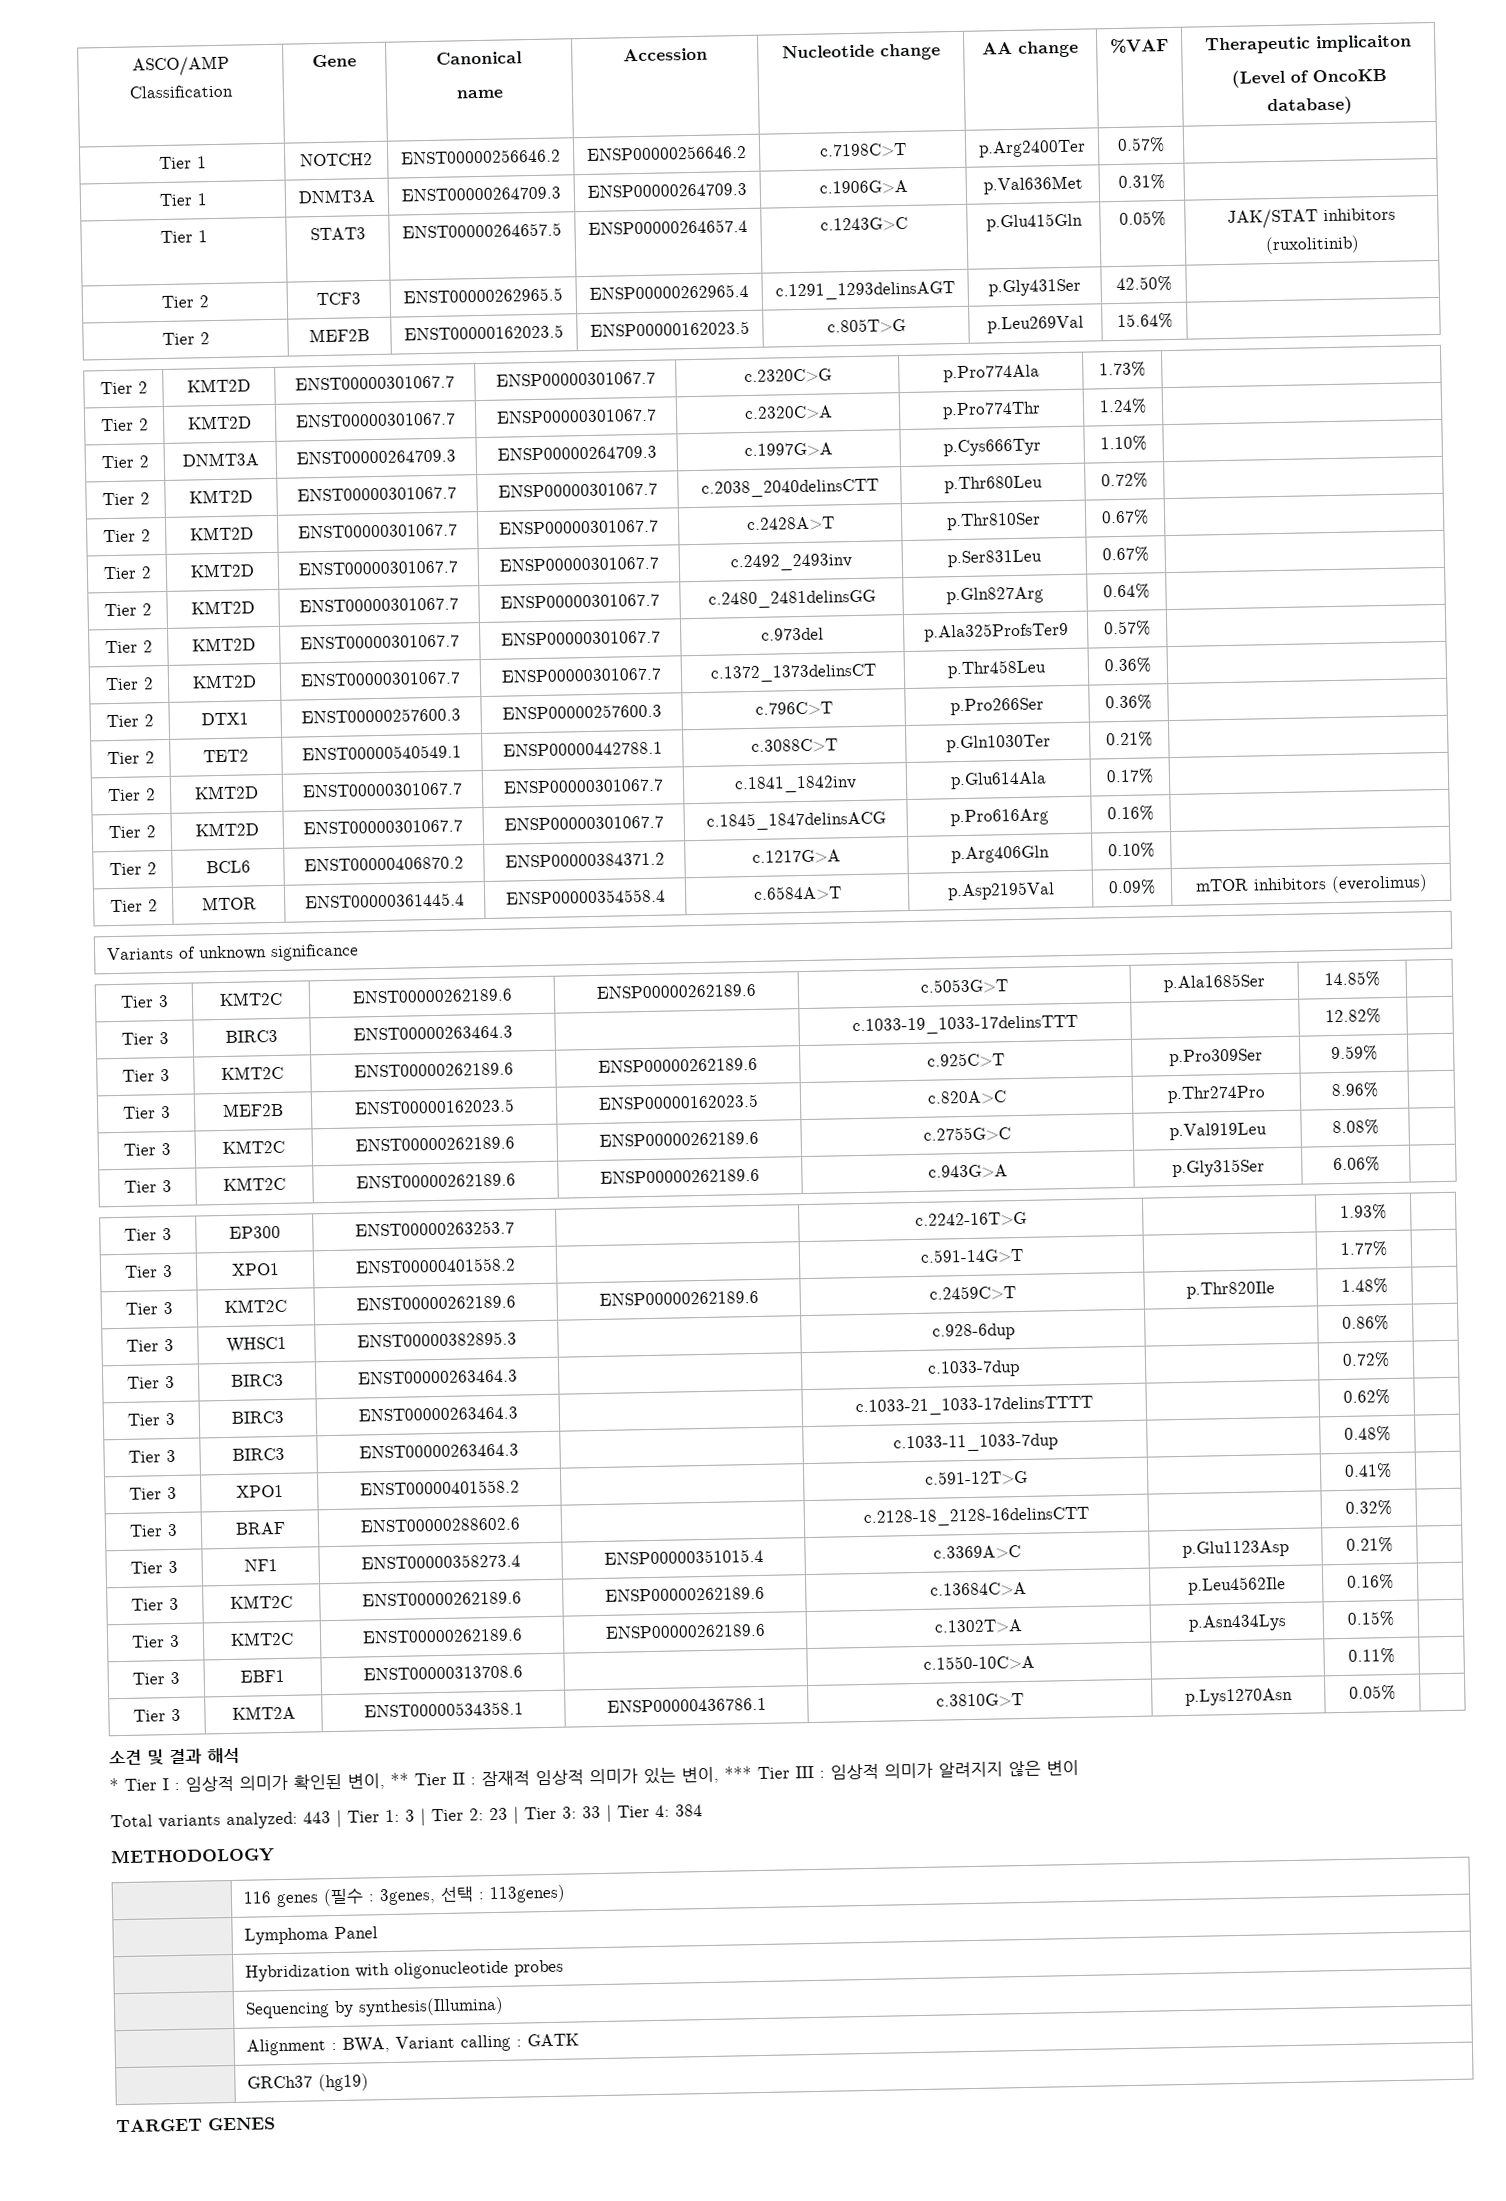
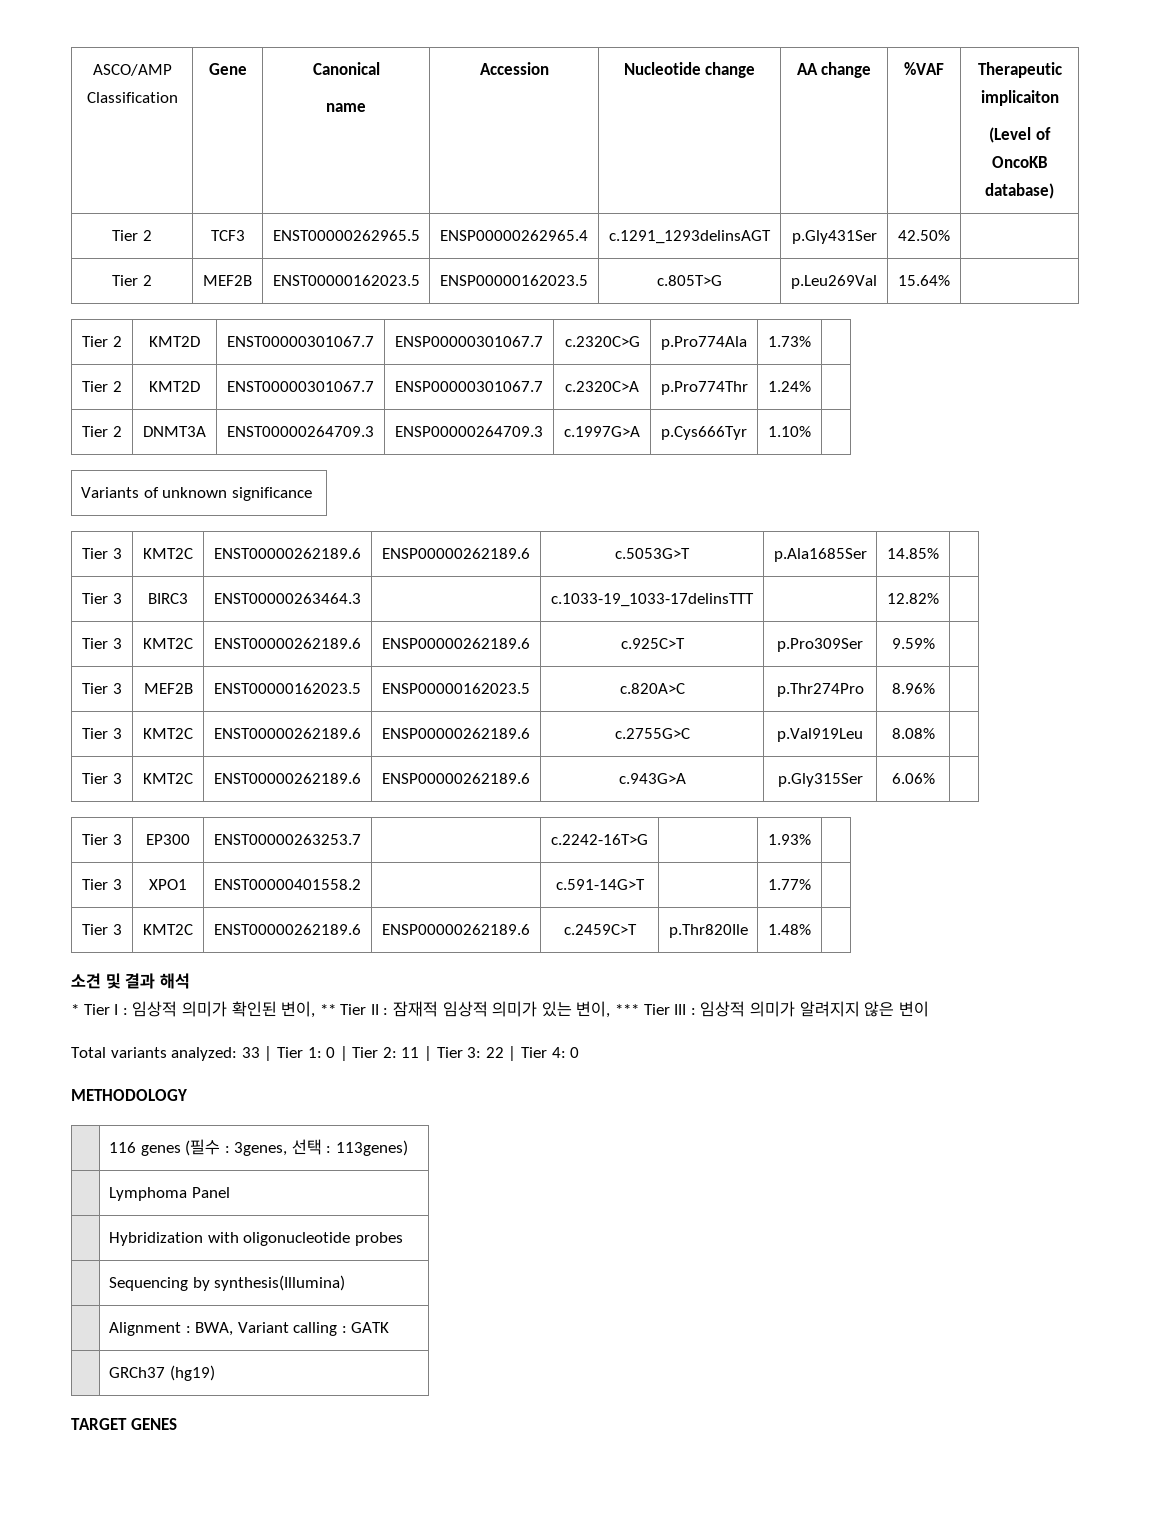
- Tier 1 | NOTCH2 | ENST00000256646.2 | ENSP00000256646.2 | c.7198C>T | p.Arg2400Ter | 0.57% |
- Tier 1 | DNMT3A | ENST00000264709.3 | ENSP00000264709.3 | c.1906G>A | p.Val636Met | 0.31% |
- Tier 1 | STAT3 | ENST00000264657.5 | ENSP00000264657.4 | c.1243G>C | p.Glu415Gln | 0.05% | JAK/STAT inhibitors (ruxolitinib)
- Tier 2 | KMT2D | ENST00000301067.7 | ENSP00000301067.7 | c.2038_2040delinsCTT | p.Thr680Leu | 0.72% |
- Tier 2 | KMT2D | ENST00000301067.7 | ENSP00000301067.7 | c.2428A>T | p.Thr810Ser | 0.67% |
- Tier 2 | KMT2D | ENST00000301067.7 | ENSP00000301067.7 | c.2492_2493inv | p.Ser831Leu | 0.67% |
- Tier 2 | KMT2D | ENST00000301067.7 | ENSP00000301067.7 | c.2480_2481delinsGG | p.Gln827Arg | 0.64% |
- Tier 2 | KMT2D | ENST00000301067.7 | ENSP00000301067.7 | c.973del | p.Ala325ProfsTer9 | 0.57% |
- Tier 2 | KMT2D | ENST00000301067.7 | ENSP00000301067.7 | c.1372_1373delinsCT | p.Thr458Leu | 0.36% |
- Tier 2 | DTX1 | ENST00000257600.3 | ENSP00000257600.3 | c.796C>T | p.Pro266Ser | 0.36% |
- Tier 2 | TET2 | ENST00000540549.1 | ENSP00000442788.1 | c.3088C>T | p.Gln1030Ter | 0.21% |
- Tier 2 | KMT2D | ENST00000301067.7 | ENSP00000301067.7 | c.1841_1842inv | p.Glu614Ala | 0.17% |
- Tier 2 | KMT2D | ENST00000301067.7 | ENSP00000301067.7 | c.1845_1847delinsACG | p.Pro616Arg | 0.16% |
- Tier 2 | BCL6 | ENST00000406870.2 | ENSP00000384371.2 | c.1217G>A | p.Arg406Gln | 0.10% |
- Tier 2 | MTOR | ENST00000361445.4 | ENSP00000354558.4 | c.6584A>T | p.Asp2195Val | 0.09% | mTOR inhibitors (everolimus)
- Tier 3 | WHSC1 | ENST00000382895.3 | | c.928-6dup | | 0.86% |
- Tier 3 | BIRC3 | ENST00000263464.3 | | c.1033-7dup | | 0.72% |
- Tier 3 | BIRC3 | ENST00000263464.3 | | c.1033-21_1033-17delinsTTTT | | 0.62% |
- Tier 3 | BIRC3 | ENST00000263464.3 | | c.1033-11_1033-7dup | | 0.48% |
- Tier 3 | XPO1 | ENST00000401558.2 | | c.591-12T>G | | 0.41% |
- Tier 3 | BRAF | ENST00000288602.6 | | c.2128-18_2128-16delinsCTT | | 0.32% |
- Tier 3 | NF1 | ENST00000358273.4 | ENSP00000351015.4 | c.3369A>C | p.Glu1123Asp | 0.21% |
- Tier 3 | KMT2C | ENST00000262189.6 | ENSP00000262189.6 | c.13684C>A | p.Leu4562Ile | 0.16% |
- Tier 3 | KMT2C | ENST00000262189.6 | ENSP00000262189.6 | c.1302T>A | p.Asn434Lys | 0.15% |
- Tier 3 | EBF1 | ENST00000313708.6 | | c.1550-10C>A | | 0.11% |
- Tier 3 | KMT2A | ENST00000534358.1 | ENSP00000436786.1 | c.3810G>T | p.Lys1270Asn | 0.05% |
- Total variants analyzed: 443 | Tier 1: 3 | Tier 2: 23 | Tier 3: 33 | Tier 4: 384
+ Total variants analyzed: 33 | Tier 1: 0 | Tier 2: 11 | Tier 3: 22 | Tier 4: 0

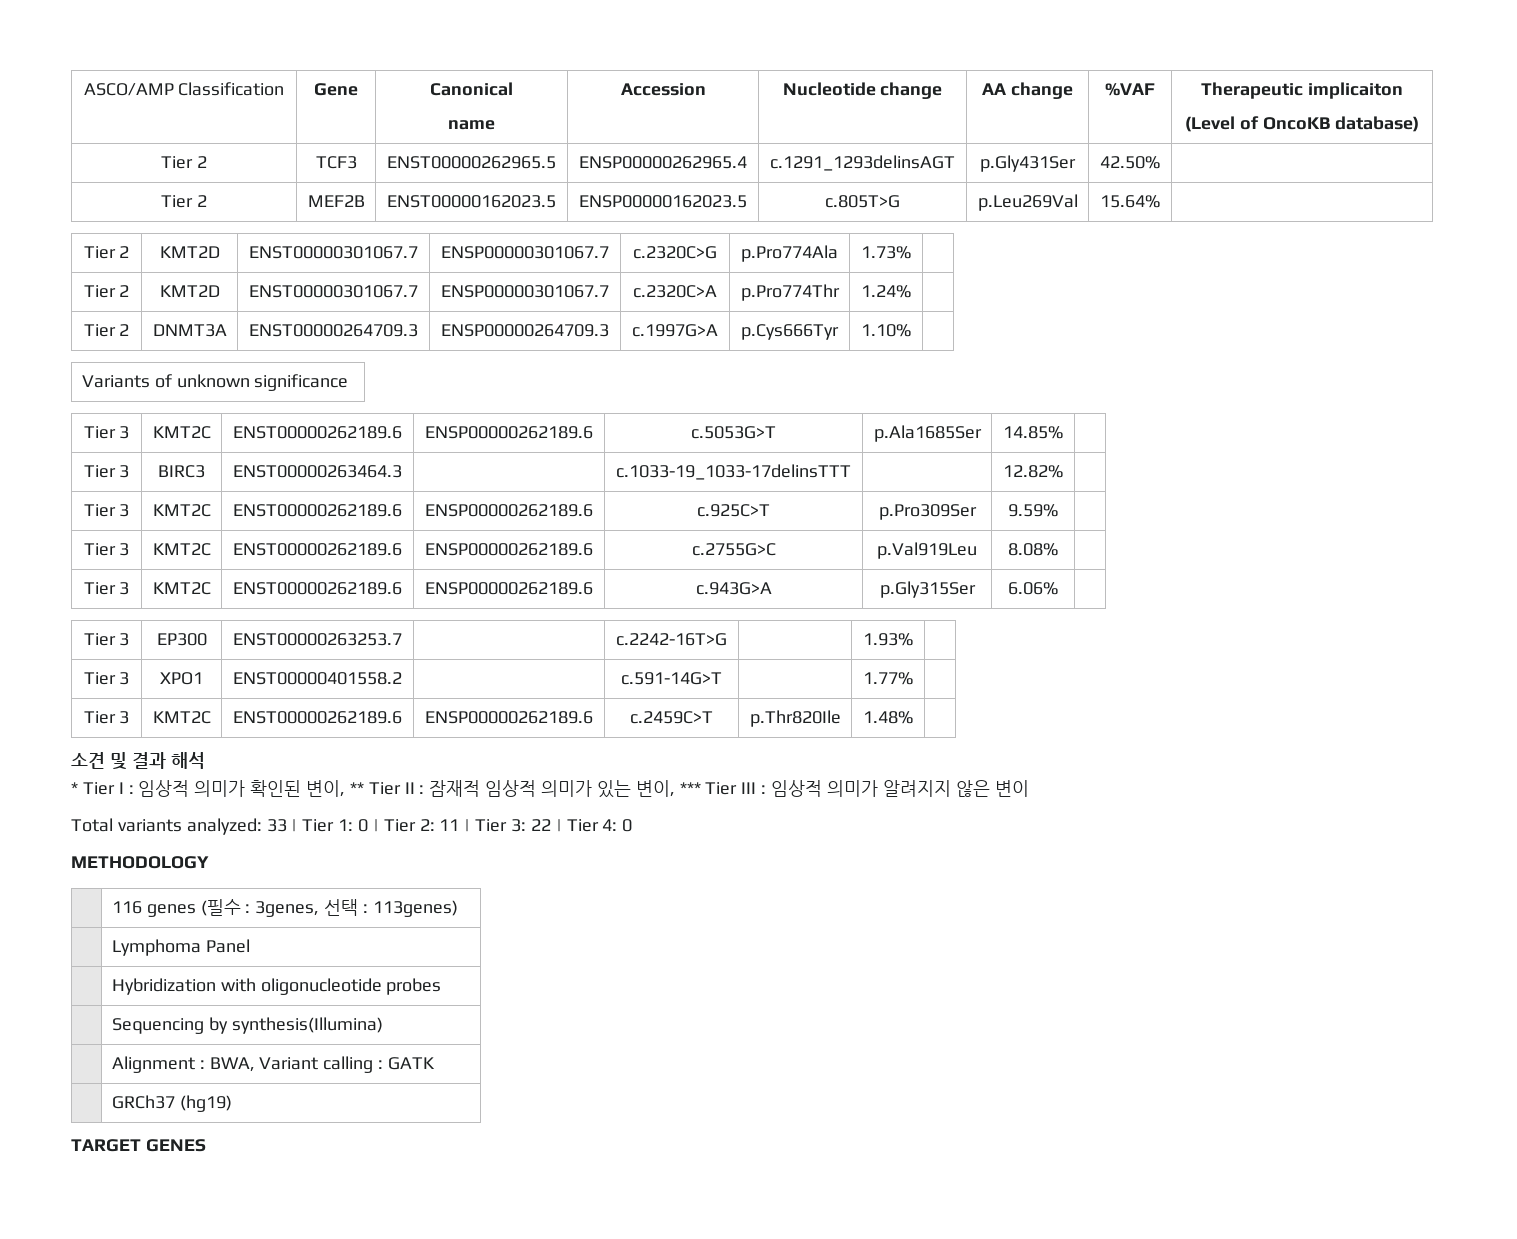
- Tier 3 | MEF2B | ENST00000162023.5 | ENSP00000162023.5 | c.820A>C | p.Thr274Pro | 8.96% |

